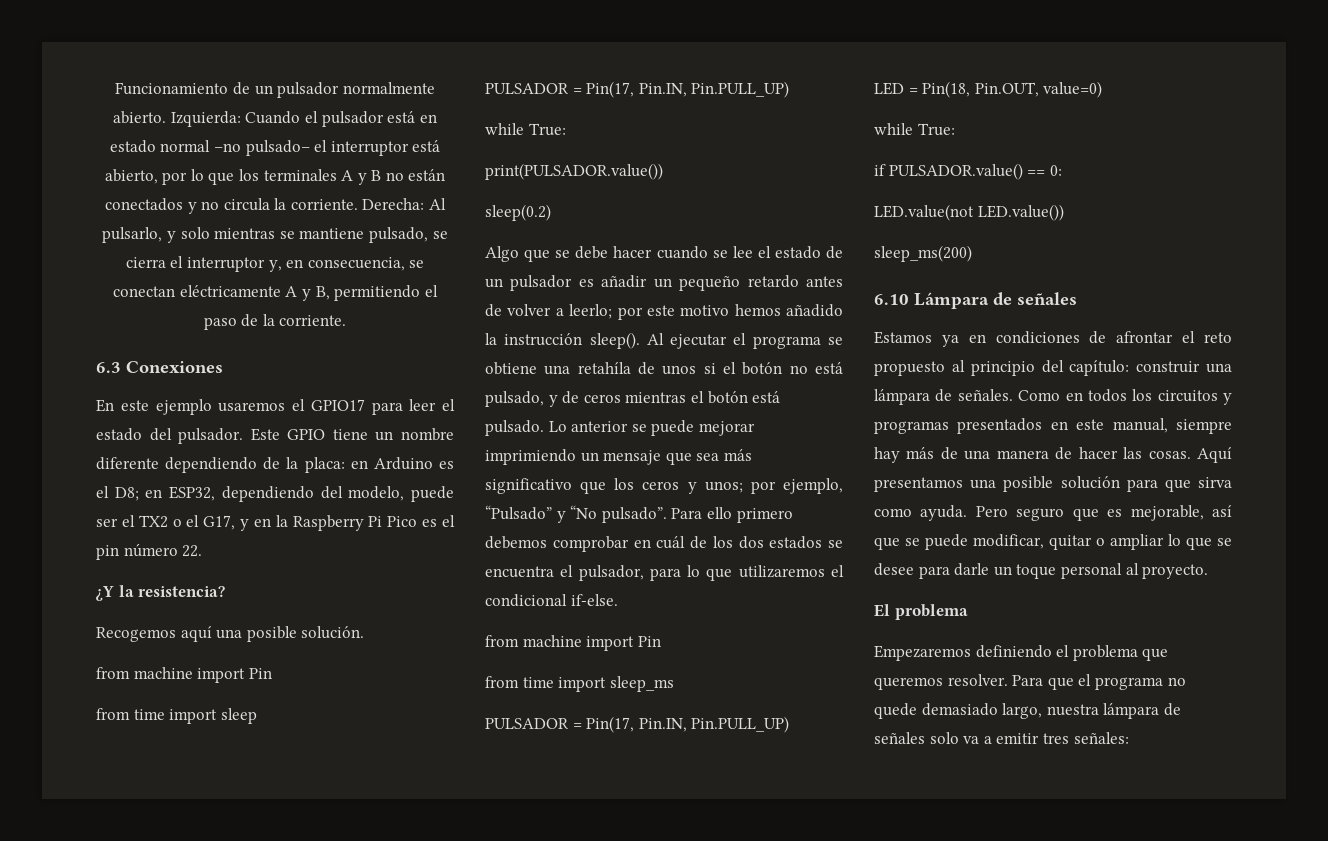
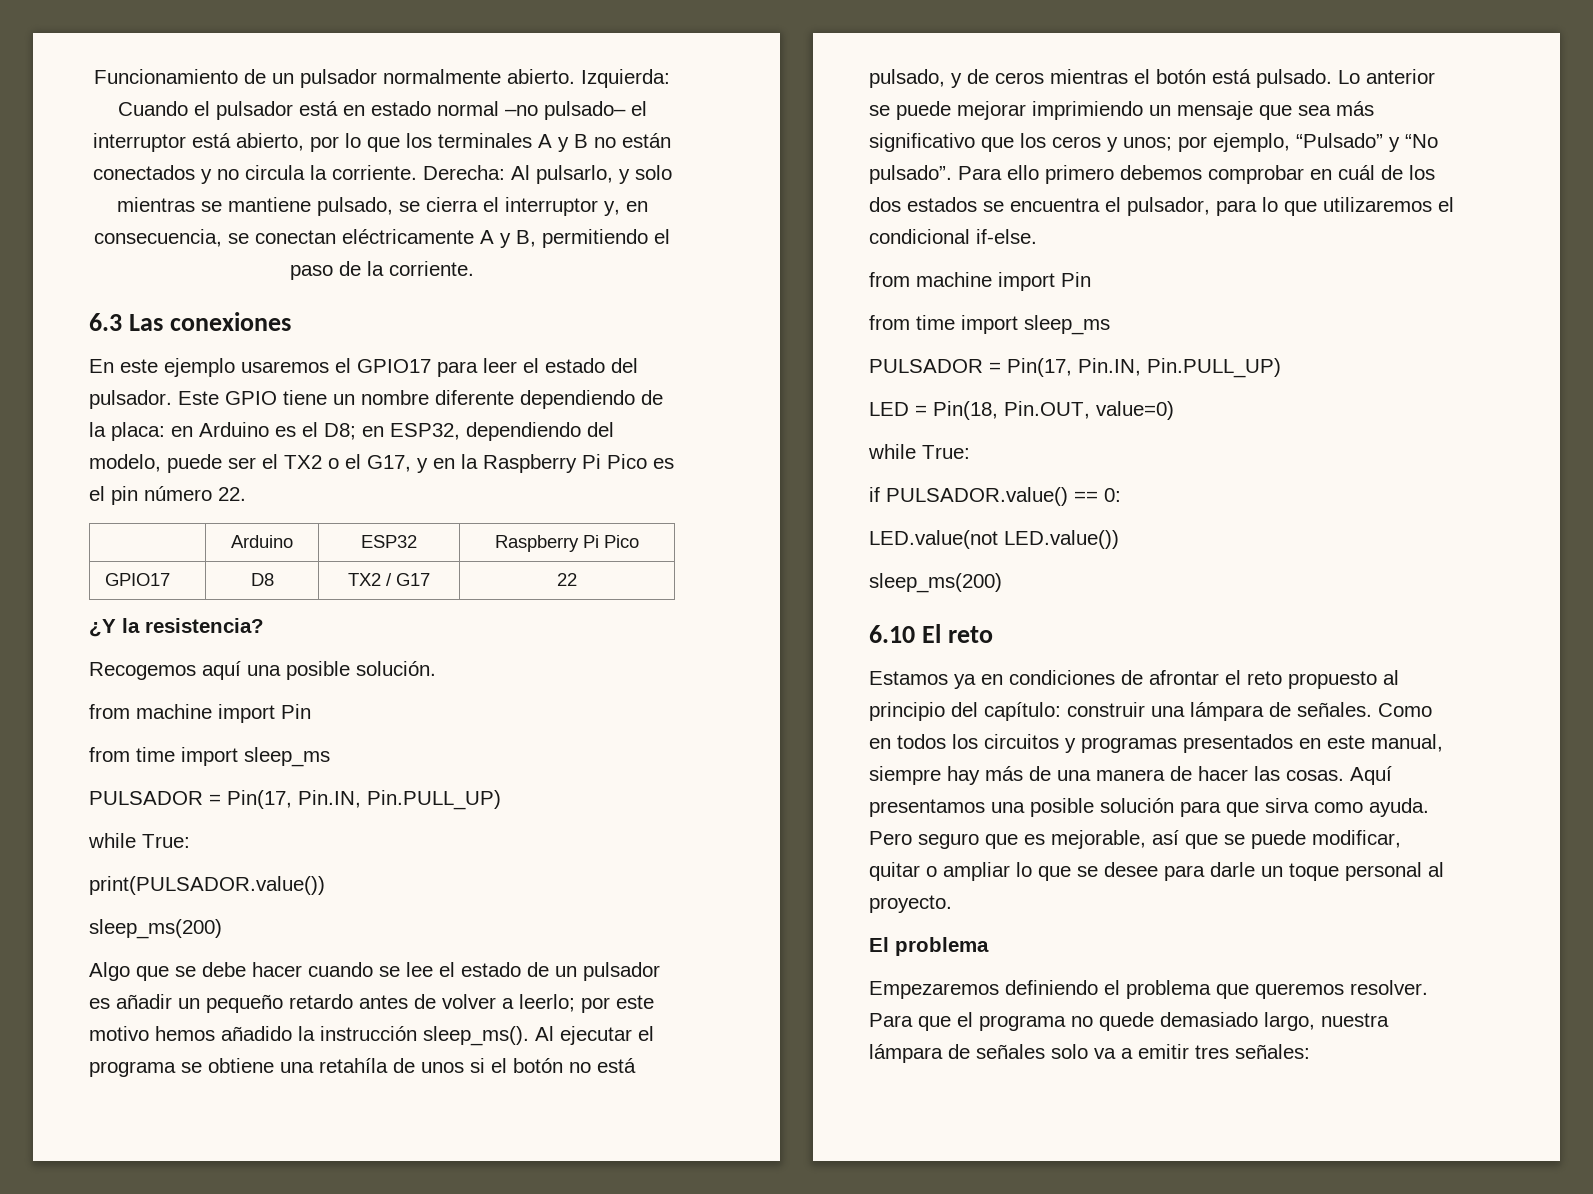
- 6.3 Conexiones
+ 6.3 Las conexiones
+ | Arduino | ESP32 | Raspberry Pi Pico
+ GPIO17 | D8 | TX2 / G17 | 22
  Recogemos aquí una posible solución.
  from machine import Pin
- from time import sleep
+ from time import sleep_ms
  print(PULSADOR.value())
- sleep(0.2)
+ sleep_ms(200)
- Algo que se debe hacer cuando se lee el estado de un pulsador es añadir un pequeño retardo antes de volver a leerlo; por este motivo hemos añadido la instrucción sleep().
+ Algo que se debe hacer cuando se lee el estado de un pulsador es añadir un pequeño retardo antes de volver a leerlo; por este motivo hemos añadido la instrucción sleep_ms().
- 6.10 Lámpara de señales
+ 6.10 El reto

